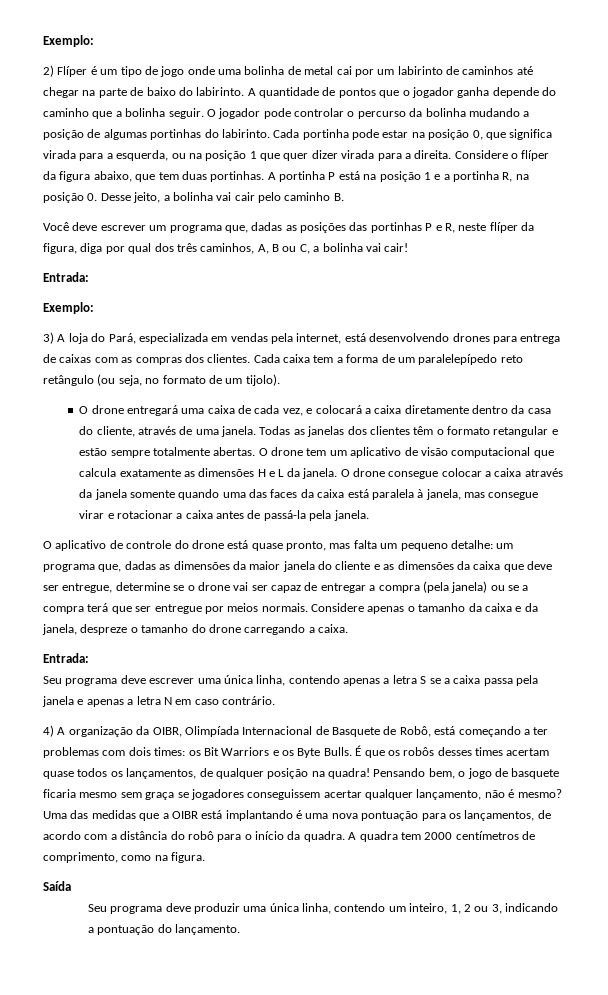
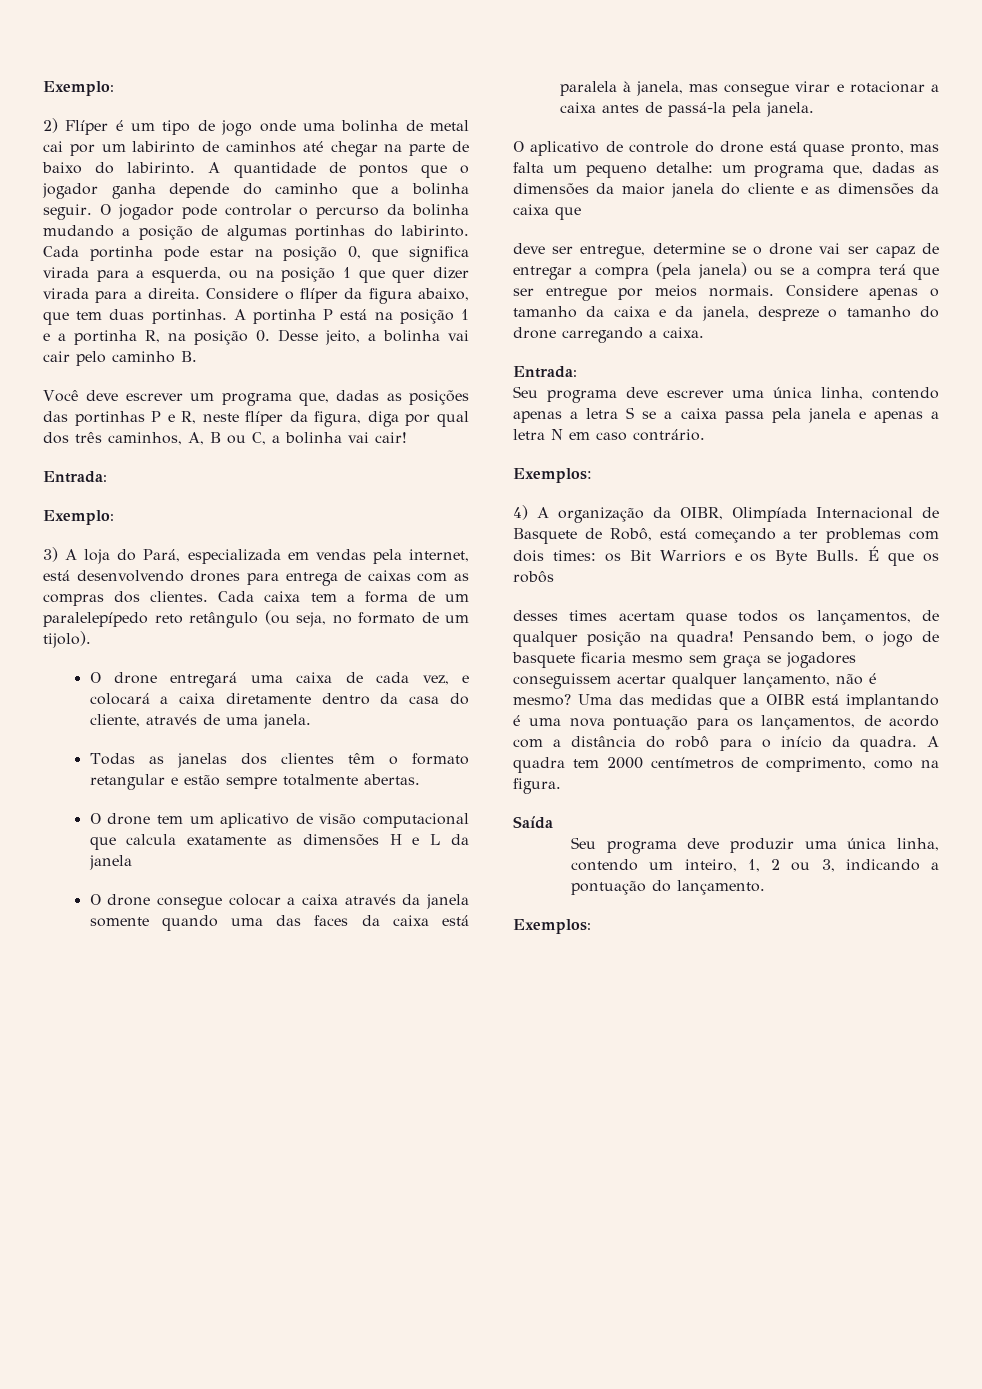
- O drone entregará uma caixa de cada vez, e colocará a caixa diretamente dentro da casa do cliente, através de uma janela. Todas as janelas dos clientes têm o formato retangular e estão sempre totalmente abertas. O drone tem um aplicativo de visão computacional que calcula exatamente as dimensões H e L da janela. O drone consegue colocar a caixa através da janela somente quando uma das faces da caixa está paralela à janela, mas consegue virar e rotacionar a caixa antes de passá-la pela janela.
+ O drone entregará uma caixa de cada vez, e colocará a caixa diretamente dentro da casa do cliente, através de uma janela.
+ Todas as janelas dos clientes têm o formato retangular e estão sempre totalmente abertas.
+ O drone tem um aplicativo de visão computacional que calcula exatamente as dimensões H e L da janela
+ O drone consegue colocar a caixa através da janela somente quando uma das faces da caixa está paralela à janela, mas consegue virar e rotacionar a caixa antes de passá-la pela janela.
- O aplicativo de controle do drone está quase pronto, mas falta um pequeno detalhe: um programa que, dadas as dimensões da maior janela do cliente e as dimensões da caixa que deve ser entregue, determine se o drone vai ser capaz de entregar a compra (pela janela) ou se a compra terá que ser entregue por meios normais.
+ O aplicativo de controle do drone está quase pronto, mas falta um pequeno detalhe: um programa que, dadas as dimensões da maior janela do cliente e as dimensões da caixa que
+ deve ser entregue, determine se o drone vai ser capaz de entregar a compra (pela janela) ou se a compra terá que ser entregue por meios normais.
  Seu programa deve escrever uma única linha, contendo apenas a letra S se a caixa passa pela janela e apenas a letra N em caso contrário.
+ Exemplos:
- É que os robôs desses times acertam quase todos os lançamentos, de qualquer posição na quadra!
+ É que os robôs
+ desses times acertam quase todos os lançamentos, de qualquer posição na quadra!
  Seu programa deve produzir uma única linha, contendo um inteiro, 1, 2 ou 3, indicando a pontuação do lançamento.
+ Exemplos:

